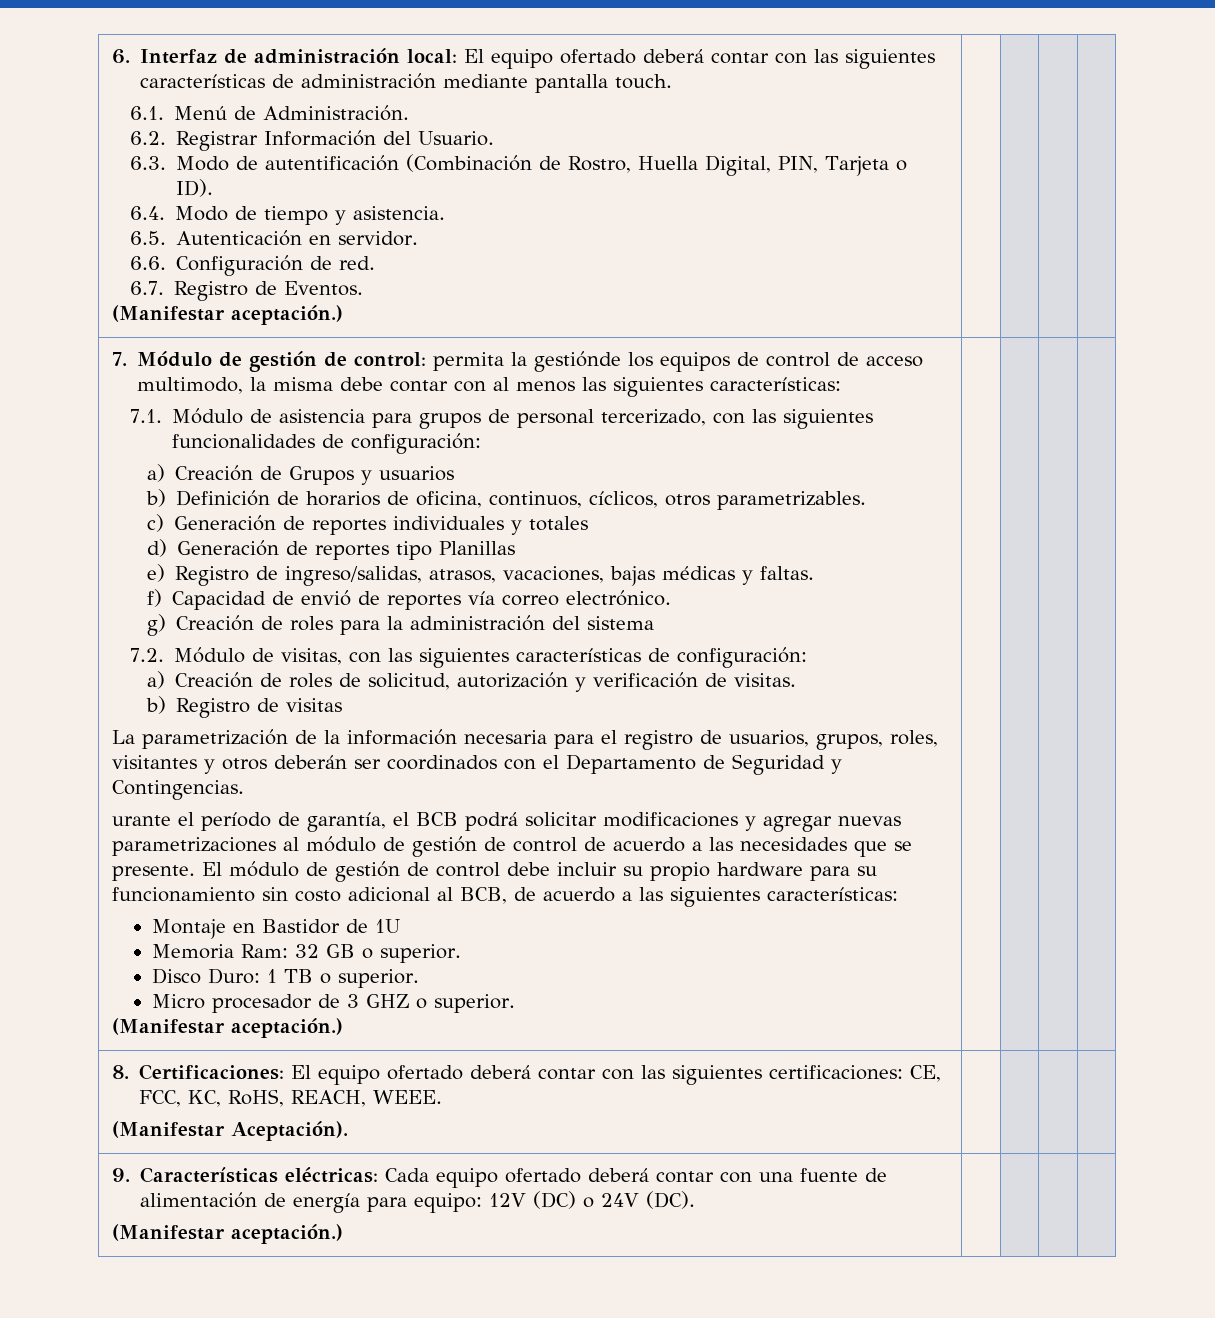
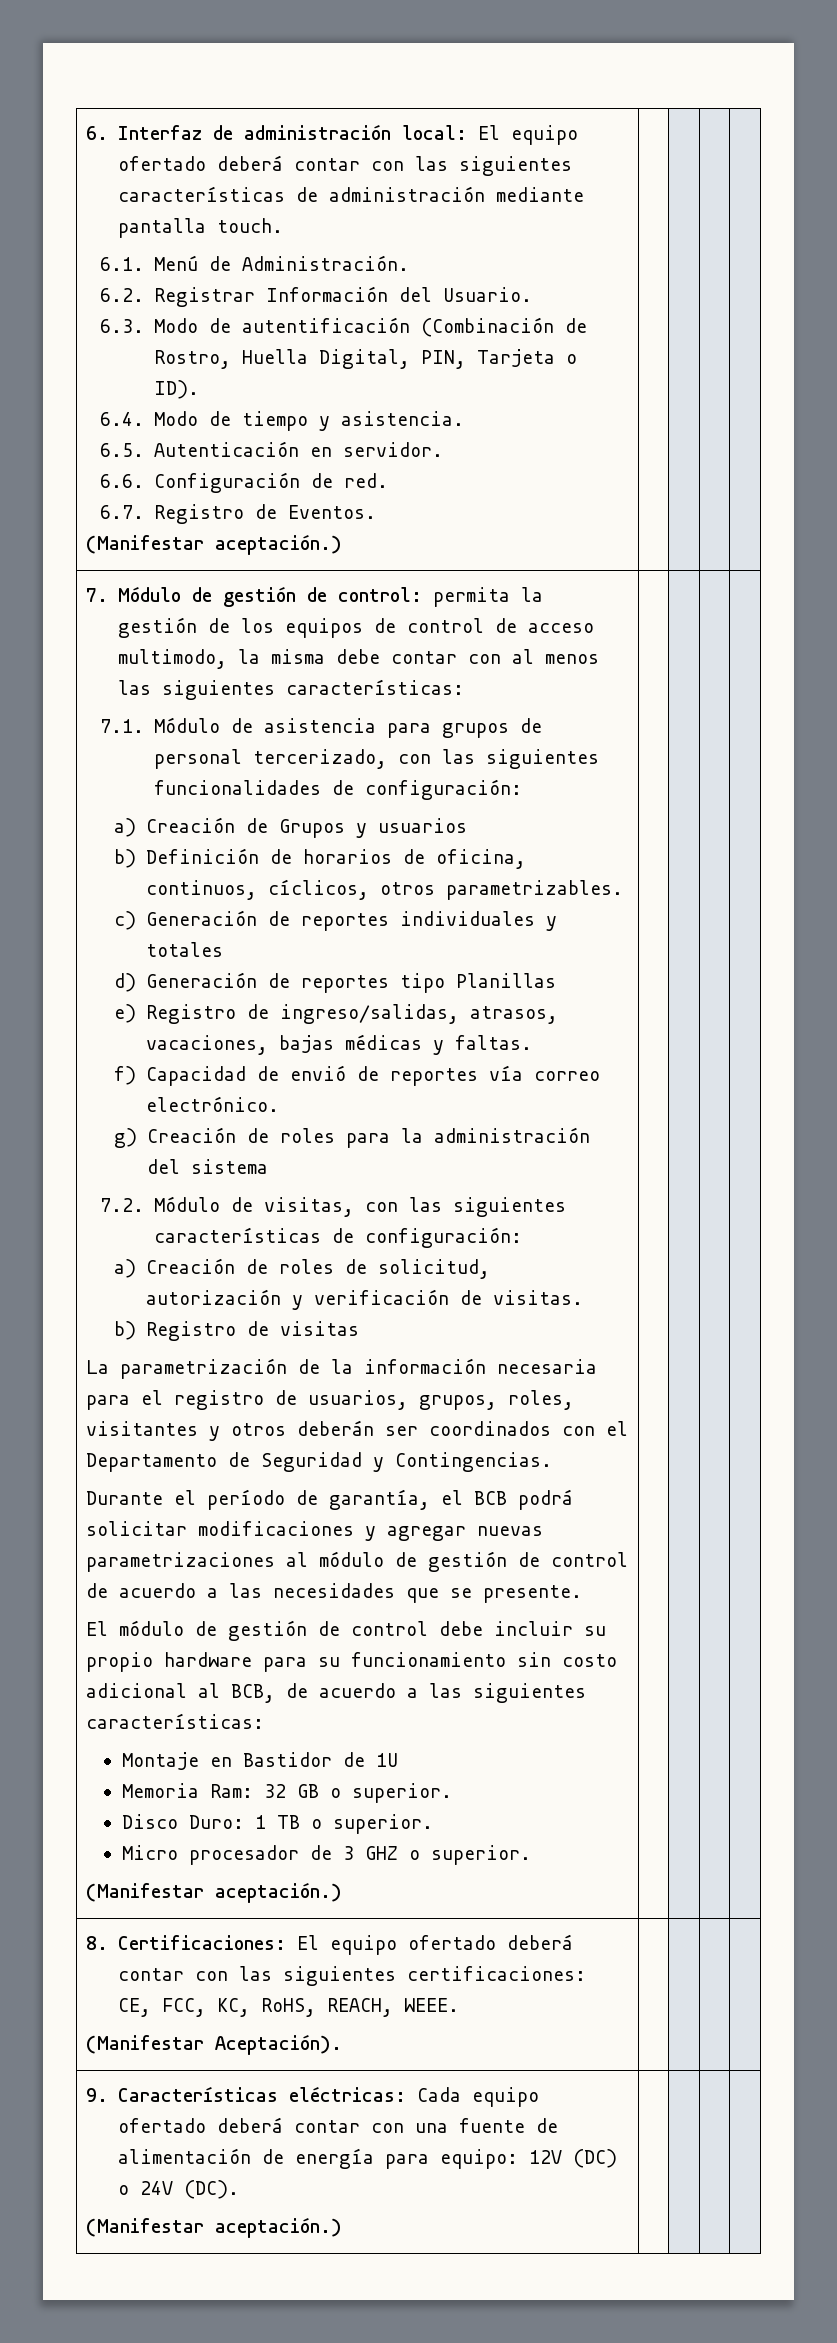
- 7. Módulo de gestión de control: permita la gestiónde los equipos de control de acceso multimodo, la misma debe contar con al menos las siguientes características:
+ 7. Módulo de gestión de control: permita la gestión de los equipos de control de acceso multimodo, la misma debe contar con al menos las siguientes características:
- urante el período de garantía, el BCB podrá solicitar modificaciones y agregar nuevas parametrizaciones al módulo de gestión de control de acuerdo a las necesidades que se presente. El módulo de gestión de control debe incluir su propio hardware para su funcionamiento sin costo adicional al BCB, de acuerdo a las siguientes características:
+ Durante el período de garantía, el BCB podrá solicitar modificaciones y agregar nuevas parametrizaciones al módulo de gestión de control de acuerdo a las necesidades que se presente.
+ El módulo de gestión de control debe incluir su propio hardware para su funcionamiento sin costo adicional al BCB, de acuerdo a las siguientes características:

